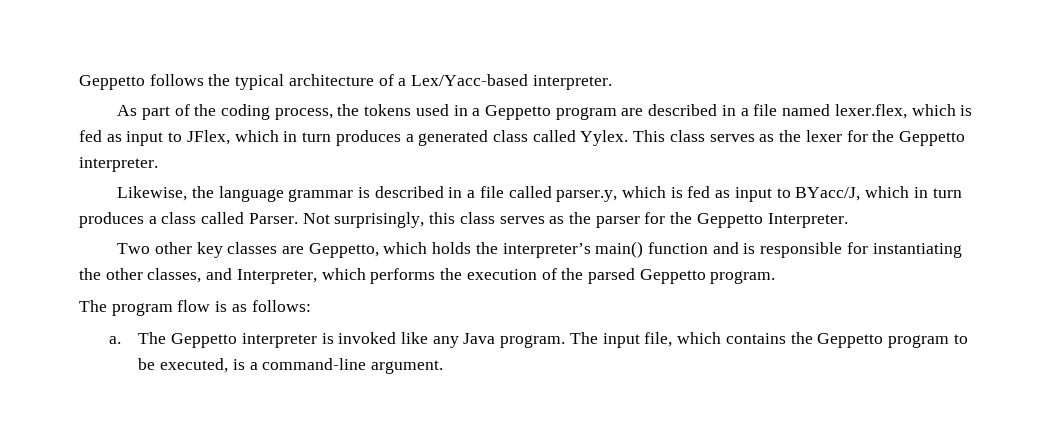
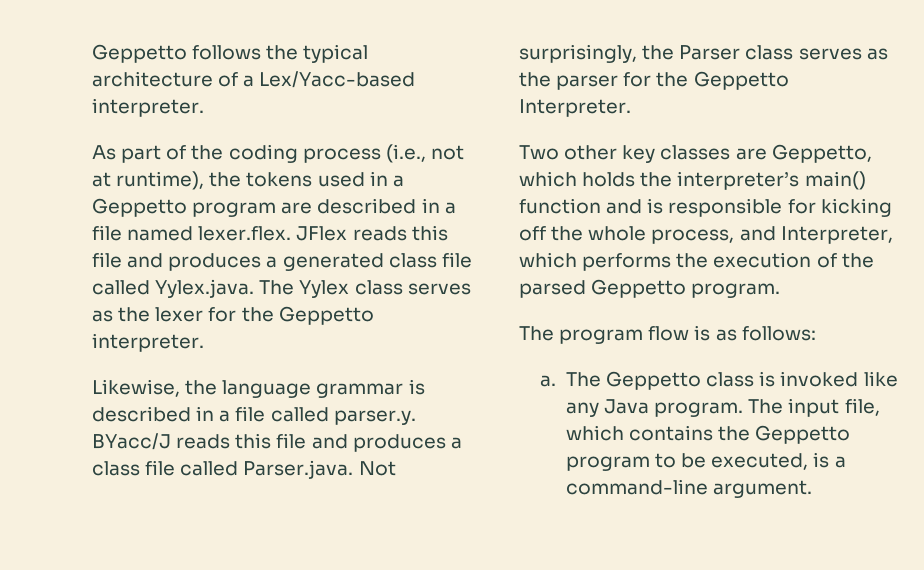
- As part of the coding process, the tokens used in a Geppetto program are described in a file named lexer.flex, which is fed as input to JFlex, which in turn produces a generated class called Yylex. This class serves as the lexer for the Geppetto interpreter.
+ As part of the coding process (i.e., not at runtime), the tokens used in a Geppetto program are described in a file named lexer.flex. JFlex reads this file and produces a generated class file called Yylex.java. The Yylex class serves as the lexer for the Geppetto interpreter.
- Likewise, the language grammar is described in a file called parser.y, which is fed as input to BYacc/J, which in turn produces a class called Parser. Not surprisingly, this class serves as the parser for the Geppetto Interpreter.
+ Likewise, the language grammar is described in a file called parser.y. BYacc/J reads this file and produces a class file called Parser.java. Not surprisingly, the Parser class serves as the parser for the Geppetto Interpreter.
- Two other key classes are Geppetto, which holds the interpreter’s main() function and is responsible for instantiating the other classes, and Interpreter, which performs the execution of the parsed Geppetto program.
+ Two other key classes are Geppetto, which holds the interpreter’s main() function and is responsible for kicking off the whole process, and Interpreter, which performs the execution of the parsed Geppetto program.
- The Geppetto interpreter is invoked like any Java program.
+ The Geppetto class is invoked like any Java program.

